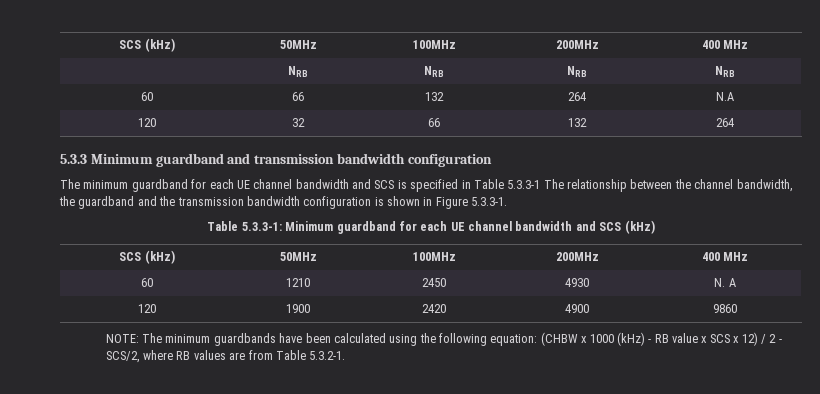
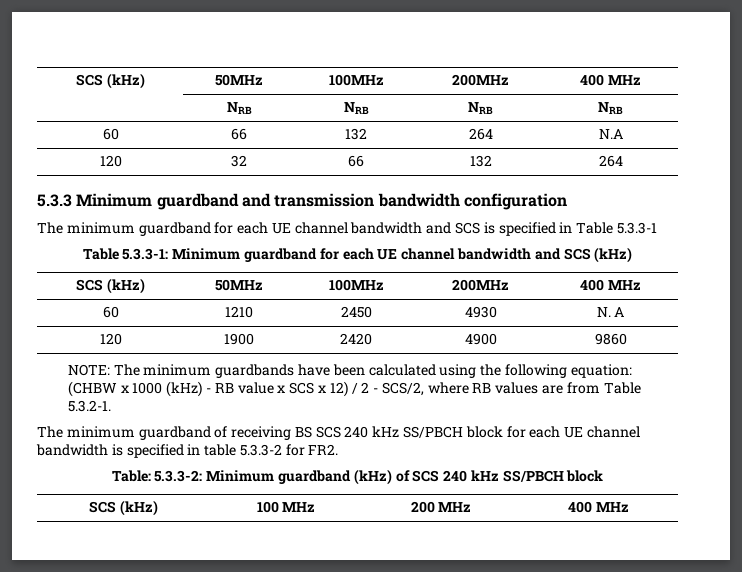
- The minimum guardband for each UE channel bandwidth and SCS is specified in Table 5.3.3-1 The relationship between the channel bandwidth, the guardband and the transmission bandwidth configuration is shown in Figure 5.3.3-1.
+ The minimum guardband for each UE channel bandwidth and SCS is specified in Table 5.3.3-1
+ The minimum guardband of receiving BS SCS 240 kHz SS/PBCH block for each UE channel bandwidth is specified in table 5.3.3-2 for FR2.
+ Table: 5.3.3-2: Minimum guardband (kHz) of SCS 240 kHz SS/PBCH block
+ SCS (kHz) | 100 MHz | 200 MHz | 400 MHz

